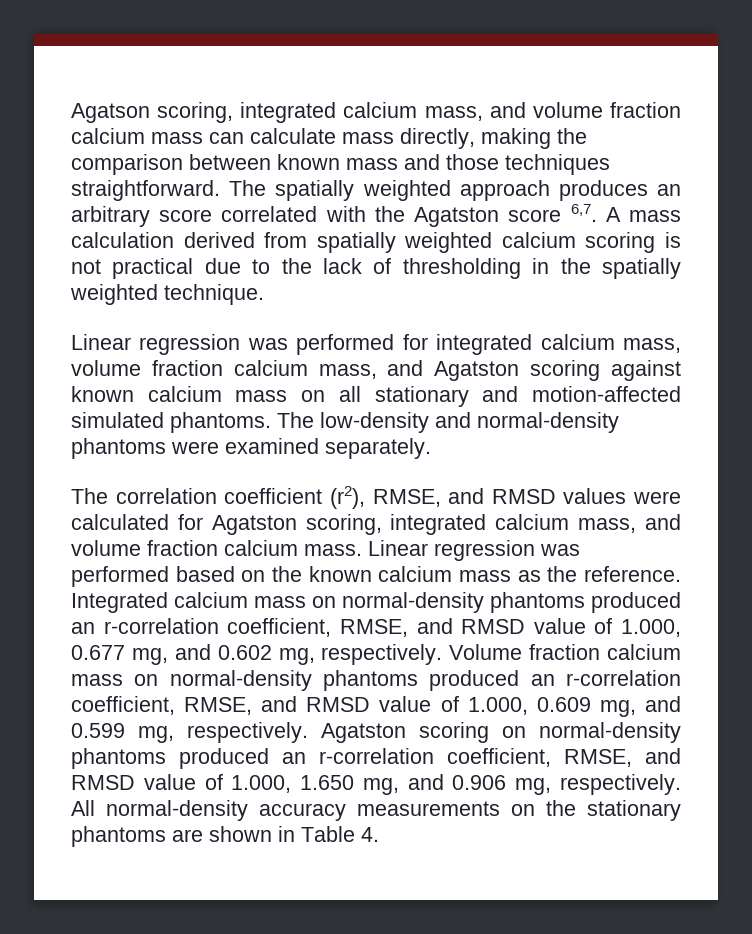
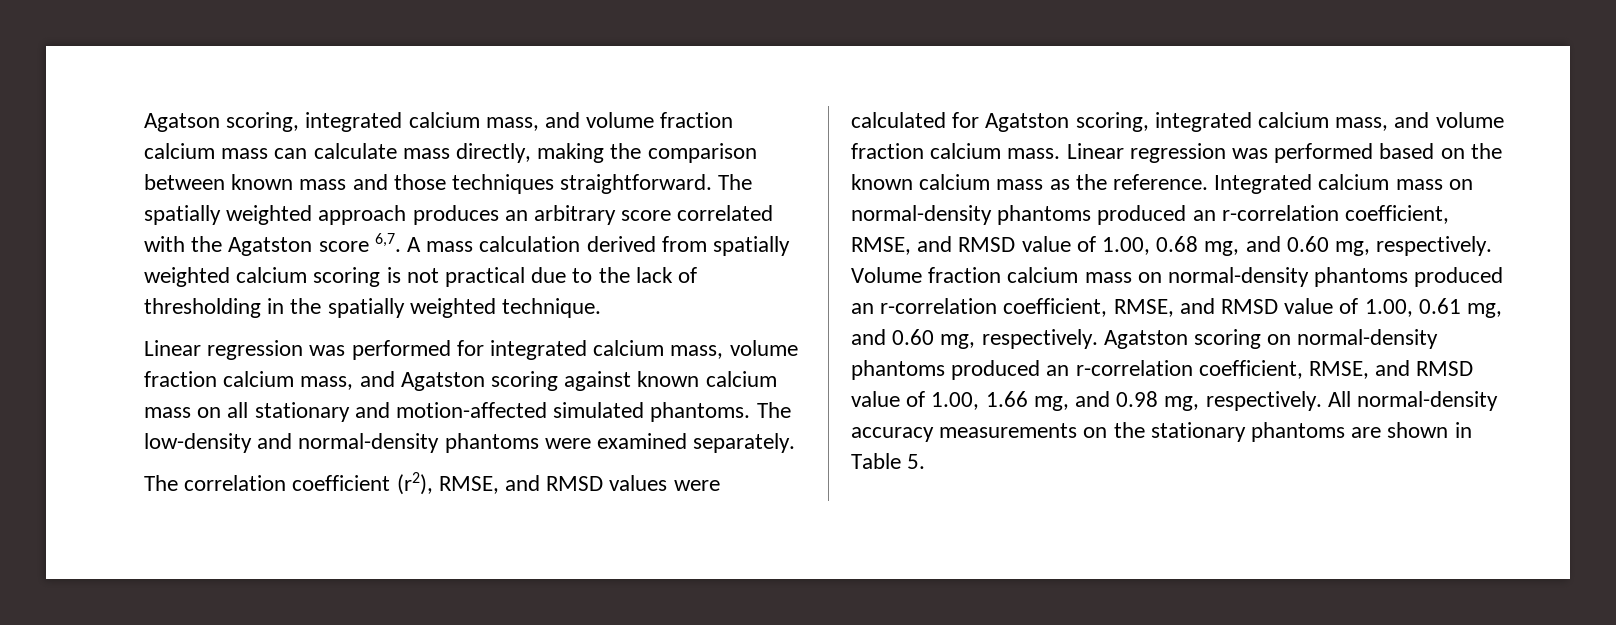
- Integrated calcium mass on normal-density phantoms produced an r-correlation coefficient, RMSE, and RMSD value of 1.000, 0.677 mg, and 0.602 mg, respectively.
+ Integrated calcium mass on normal-density phantoms produced an r-correlation coefficient, RMSE, and RMSD value of 1.00, 0.68 mg, and 0.60 mg, respectively.
- Volume fraction calcium mass on normal-density phantoms produced an r-correlation coefficient, RMSE, and RMSD value of 1.000, 0.609 mg, and 0.599 mg, respectively.
+ Volume fraction calcium mass on normal-density phantoms produced an r-correlation coefficient, RMSE, and RMSD value of 1.00, 0.61 mg, and 0.60 mg, respectively.
- Agatston scoring on normal-density phantoms produced an r-correlation coefficient, RMSE, and RMSD value of 1.000, 1.650 mg, and 0.906 mg, respectively.
+ Agatston scoring on normal-density phantoms produced an r-correlation coefficient, RMSE, and RMSD value of 1.00, 1.66 mg, and 0.98 mg, respectively.
- All normal-density accuracy measurements on the stationary phantoms are shown in Table 4.
+ All normal-density accuracy measurements on the stationary phantoms are shown in Table 5.

